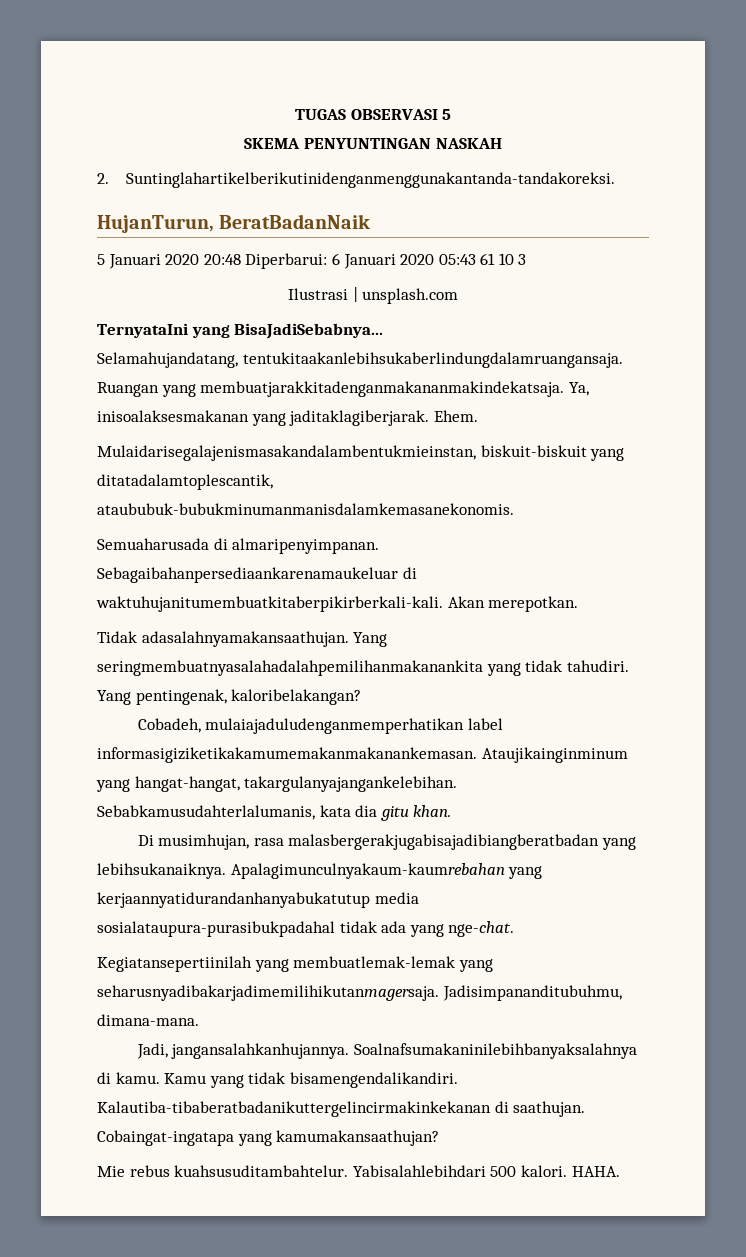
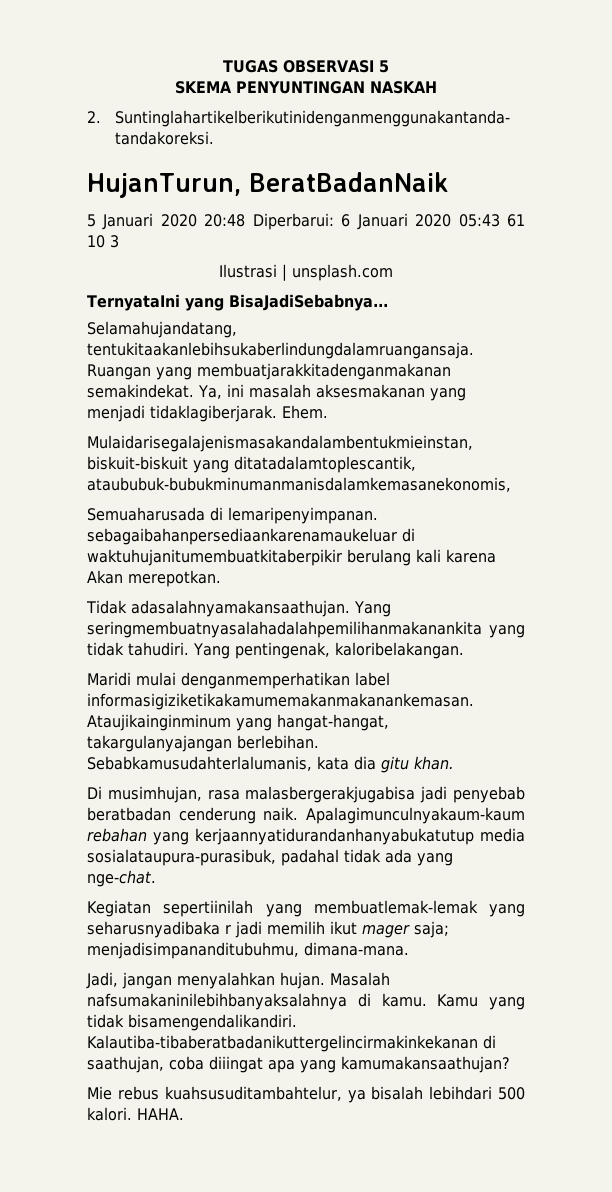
- Ruangan yang membuatjarakkitadenganmakananmakindekatsaja. Ya, inisoalaksesmakanan yang jaditaklagiberjarak.
+ Ruangan yang membuatjarakkitadenganmakanan semakindekat. Ya, ini masalah aksesmakanan yang menjadi tidaklagiberjarak.
- Mulaidarisegalajenismasakandalambentukmieinstan, biskuit-biskuit yang ditatadalamtoplescantik, ataububuk-bubukminumanmanisdalamkemasanekonomis.
+ Mulaidarisegalajenismasakandalambentukmieinstan, biskuit-biskuit yang ditatadalamtoplescantik, ataububuk-bubukminumanmanisdalamkemasanekonomis,
- Semuaharusada di almaripenyimpanan. Sebagaibahanpersediaankarenamaukeluar di waktuhujanitumembuatkitaberpikirberkali-kali. Akan merepotkan.
+ Semuaharusada di lemaripenyimpanan. sebagaibahanpersediaankarenamaukeluar di waktuhujanitumembuatkitaberpikir berulang kali karena Akan merepotkan.
- Yang pentingenak, kaloribelakangan?
- Cobadeh, mulaiajaduludenganmemperhatikan label informasigiziketikakamumemakanmakanankemasan.
+ Yang pentingenak, kaloribelakangan.
+ Maridi mulai denganmemperhatikan label informasigiziketikakamumemakanmakanankemasan.
- Ataujikainginminum yang hangat-hangat, takargulanyajangankelebihan.
+ Ataujikainginminum yang hangat-hangat, takargulanyajangan berlebihan.
- Di musimhujan, rasa malasbergerakjugabisajadibiangberatbadan yang lebihsukanaiknya. Apalagimunculnyakaum-kaumrebahan yang kerjaannyatidurandanhanyabukatutup media sosialataupura-purasibukpadahal tidak ada yang nge-chat.
+ Di musimhujan, rasa malasbergerakjugabisa jadi penyebab beratbadan cenderung naik. Apalagimunculnyakaum-kaum rebahan yang kerjaannyatidurandanhanyabukatutup media sosialataupura-purasibuk, padahal tidak ada yang nge-chat.
- Kegiatansepertiinilah yang membuatlemak-lemak yang seharusnyadibakarjadimemilihikutanmagersaja. Jadisimpananditubuhmu, dimana-mana.
- Jadi, jangansalahkanhujannya. Soalnafsumakaninilebihbanyaksalahnya di kamu.
+ Kegiatan sepertiinilah yang membuatlemak-lemak yang seharusnyadibaka r jadi memilih ikut mager saja; menjadisimpananditubuhmu, dimana-mana.
+ Jadi, jangan menyalahkan hujan. Masalah nafsumakaninilebihbanyaksalahnya di kamu.
- Kalautiba-tibaberatbadanikuttergelincirmakinkekanan di saathujan. Cobaingat-ingatapa yang kamumakansaathujan?
+ Kalautiba-tibaberatbadanikuttergelincirmakinkekanan di saathujan, coba diiingat apa yang kamumakansaathujan?
- Mie rebus kuahsusuditambahtelur. Yabisalahlebihdari 500 kalori.
+ Mie rebus kuahsusuditambahtelur, ya bisalah lebihdari 500 kalori.

